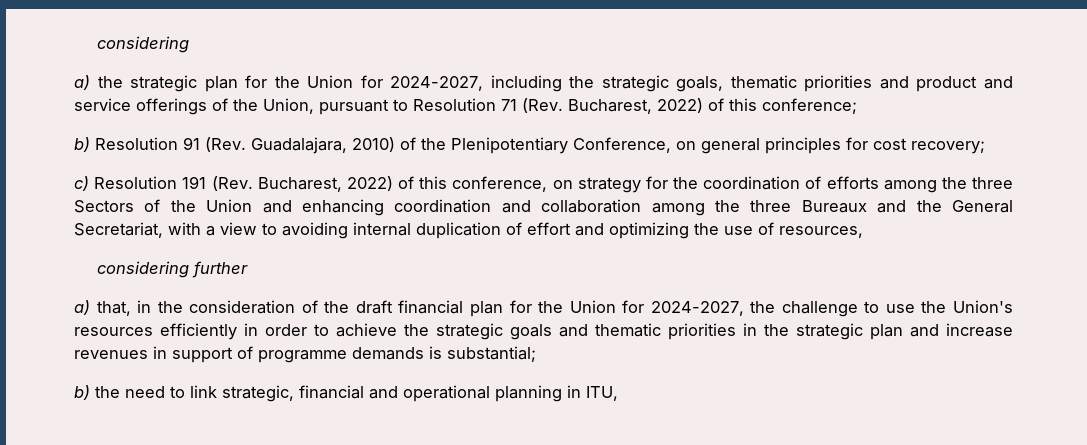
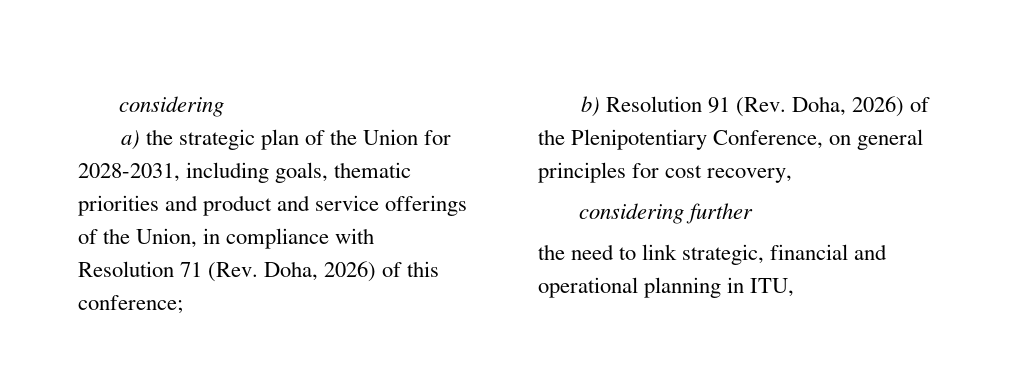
- a) the strategic plan for the Union for 2024-2027, including the strategic goals, thematic priorities and product and service offerings of the Union, pursuant to Resolution 71 (Rev. Bucharest, 2022) of this conference;
+ a) the strategic plan of the Union for 2028-2031, including goals, thematic priorities and product and service offerings of the Union, in compliance with Resolution 71 (Rev. Doha, 2026) of this conference;
- b) Resolution 91 (Rev. Guadalajara, 2010) of the Plenipotentiary Conference, on general principles for cost recovery;
- c) Resolution 191 (Rev. Bucharest, 2022) of this conference, on strategy for the coordination of efforts among the three Sectors of the Union and enhancing coordination and collaboration among the three Bureaux and the General Secretariat, with a view to avoiding internal duplication of effort and optimizing the use of resources,
+ b) Resolution 91 (Rev. Doha, 2026) of the Plenipotentiary Conference, on general principles for cost recovery,
  considering further
- a) that, in the consideration of the draft financial plan for the Union for 2024-2027, the challenge to use the Union's resources efficiently in order to achieve the strategic goals and thematic priorities in the strategic plan and increase revenues in support of programme demands is substantial;
- b) the need to link strategic, financial and operational planning in ITU,
+ the need to link strategic, financial and operational planning in ITU,

